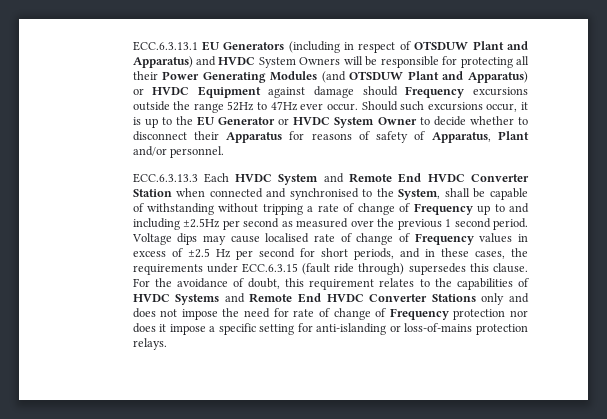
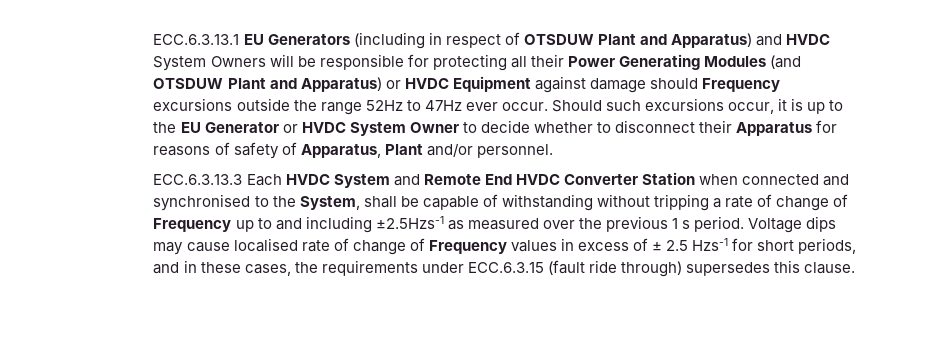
- ECC.6.3.13.3 Each HVDC System and Remote End HVDC Converter Station when connected and synchronised to the System, shall be capable of withstanding without tripping a rate of change of Frequency up to and including ±2.5Hz per second as measured over the previous 1 second period.
+ ECC.6.3.13.3 Each HVDC System and Remote End HVDC Converter Station when connected and synchronised to the System, shall be capable of withstanding without tripping a rate of change of Frequency up to and including ±2.5Hzs-1 as measured over the previous 1 s period.
- Voltage dips may cause localised rate of change of Frequency values in excess of ±2.5 Hz per second for short periods, and in these cases, the requirements under ECC.6.3.15 (fault ride through) supersedes this clause. For the avoidance of doubt, this requirement relates to the capabilities of HVDC Systems and Remote End HVDC Converter Stations only and does not impose the need for rate of change of Frequency protection nor does it impose a specific setting for anti-islanding or loss-of-mains protection relays.
+ Voltage dips may cause localised rate of change of Frequency values in excess of ± 2.5 Hzs-1 for short periods, and in these cases, the requirements under ECC.6.3.15 (fault ride through) supersedes this clause.

